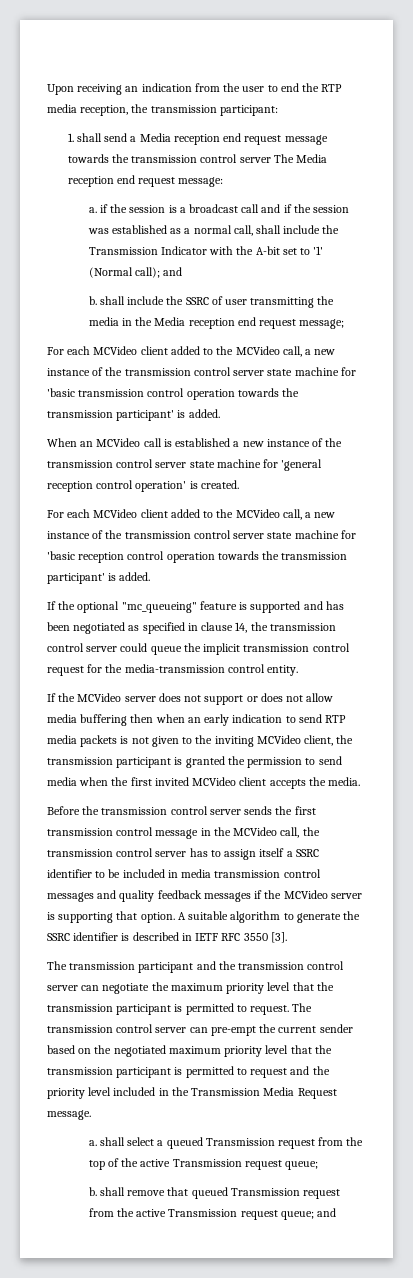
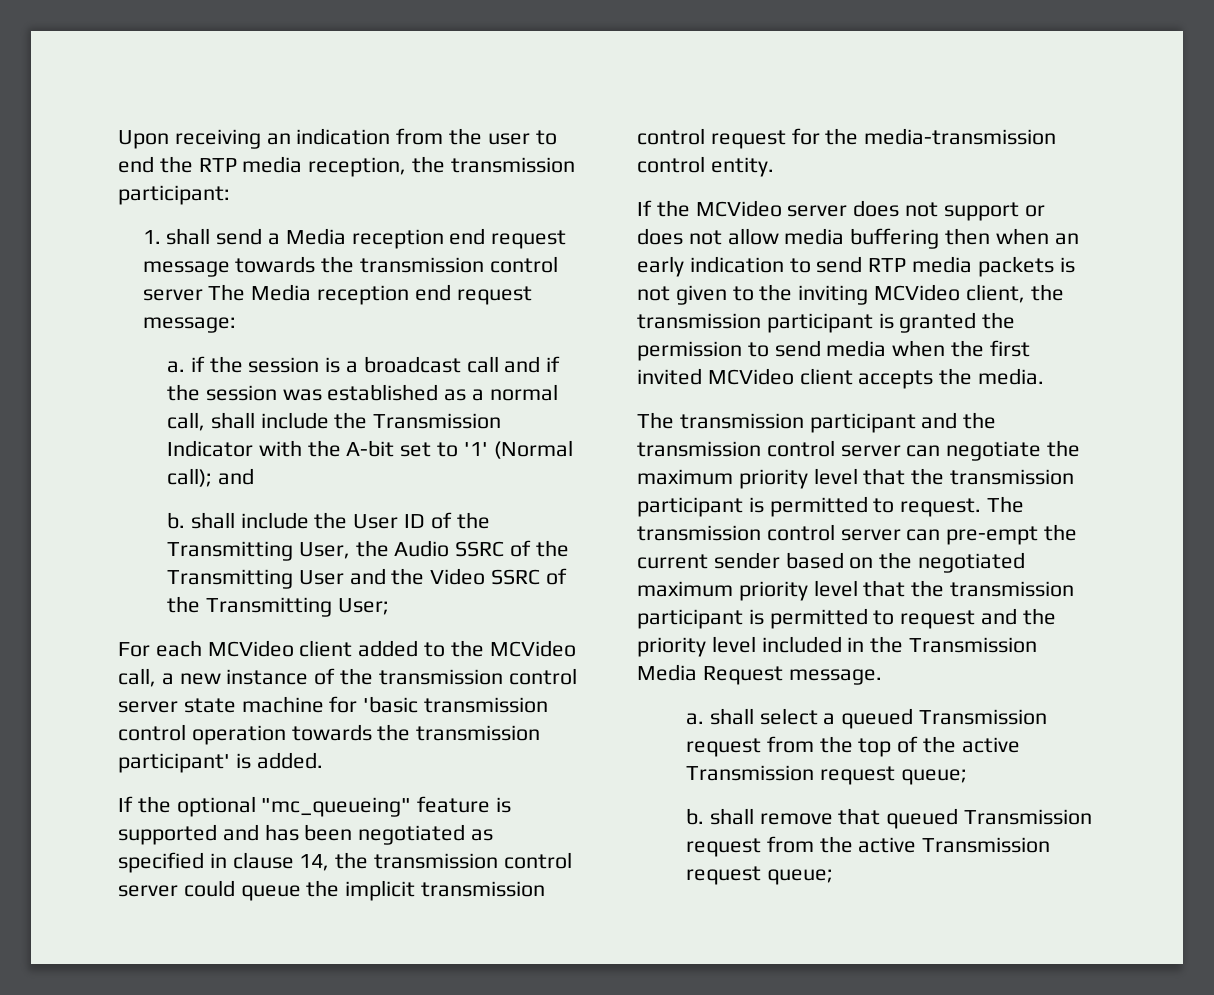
- b. shall include the SSRC of user transmitting the media in the Media reception end request message;
+ b. shall include the User ID of the Transmitting User, the Audio SSRC of the Transmitting User and the Video SSRC of the Transmitting User;
- When an MCVideo call is established a new instance of the transmission control server state machine for 'general reception control operation' is created.
- For each MCVideo client added to the MCVideo call, a new instance of the transmission control server state machine for 'basic reception control operation towards the transmission participant' is added.
- Before the transmission control server sends the first transmission control message in the MCVideo call, the transmission control server has to assign itself a SSRC identifier to be included in media transmission control messages and quality feedback messages if the MCVideo server is supporting that option. A suitable algorithm to generate the SSRC identifier is described in IETF RFC 3550 [3].
- b. shall remove that queued Transmission request from the active Transmission request queue; and
+ b. shall remove that queued Transmission request from the active Transmission request queue;

